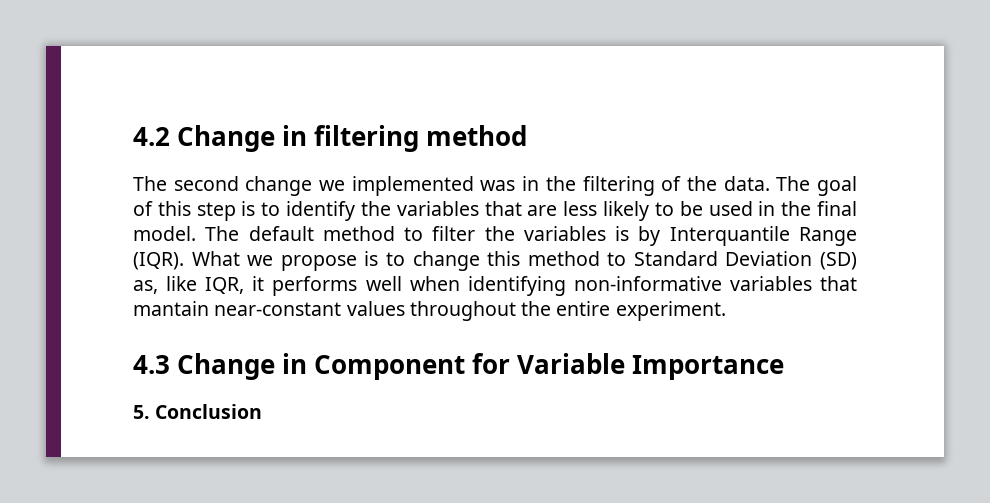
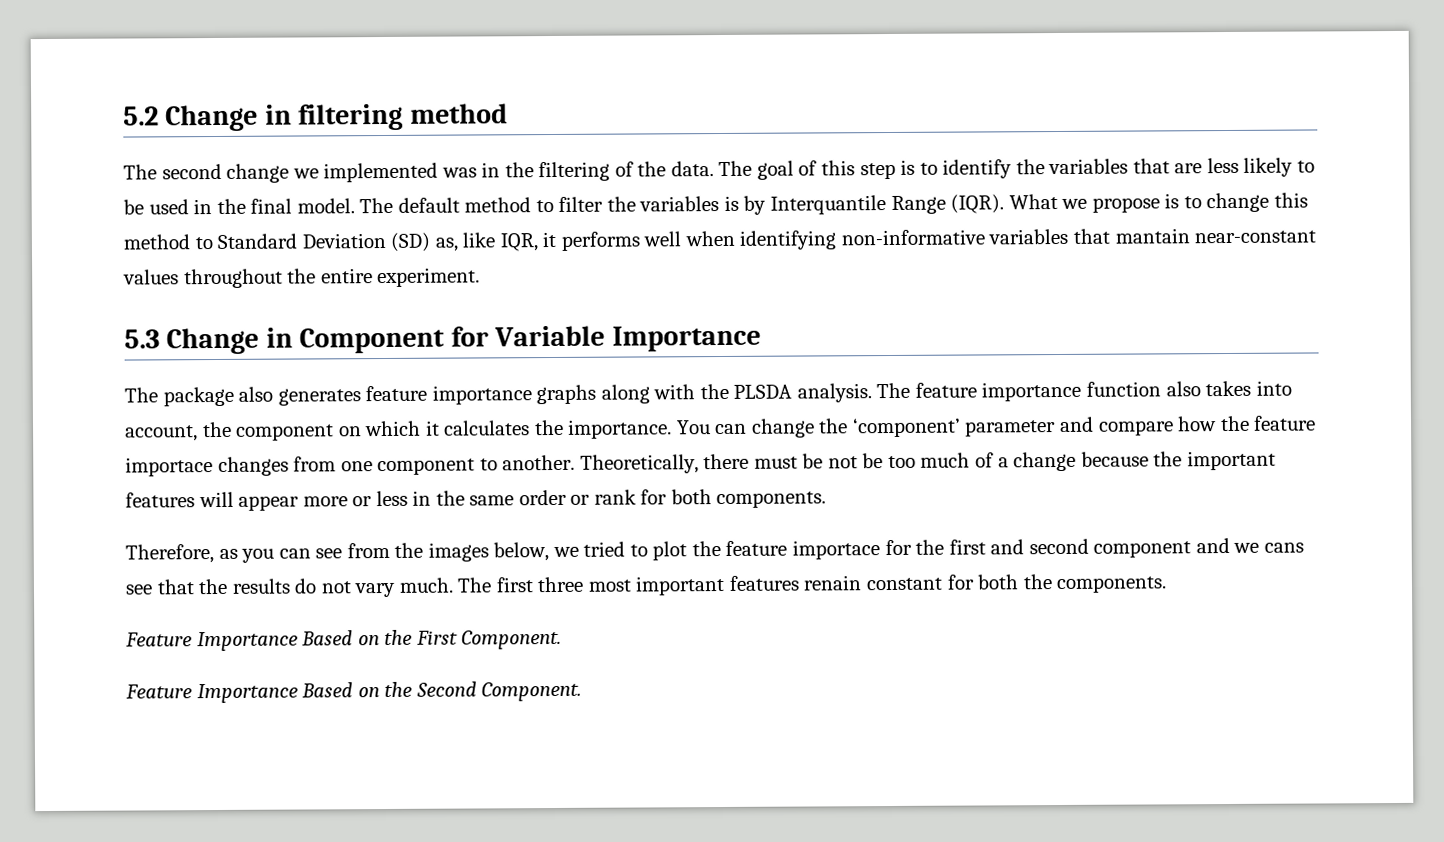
- 4.2 Change in filtering method
+ 5.2 Change in filtering method
- 4.3 Change in Component for Variable Importance
+ 5.3 Change in Component for Variable Importance
- 5. Conclusion
+ The package also generates feature importance graphs along with the PLSDA analysis. The feature importance function also takes into account, the component on which it calculates the importance. You can change the ‘component’ parameter and compare how the feature importace changes from one component to another. Theoretically, there must be not be too much of a change because the important features will appear more or less in the same order or rank for both components.
+ Therefore, as you can see from the images below, we tried to plot the feature importace for the first and second component and we cans see that the results do not vary much. The first three most important features renain constant for both the components.
+ Feature Importance Based on the First Component.
+ Feature Importance Based on the Second Component.

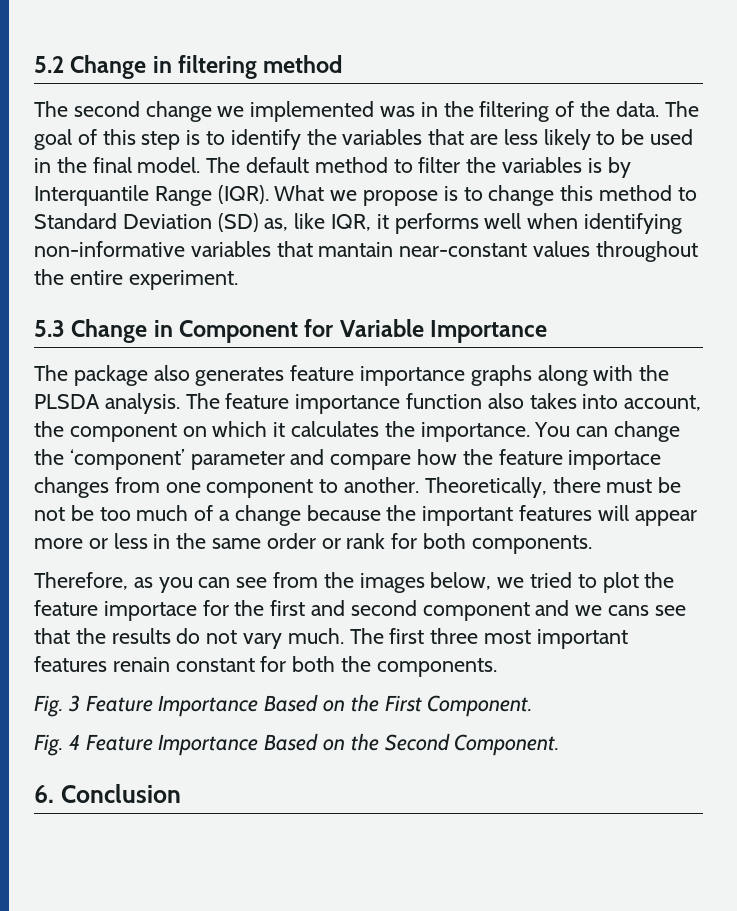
- Feature Importance Based on the First Component.
+ Fig. 3 Feature Importance Based on the First Component.
- Feature Importance Based on the Second Component.
+ Fig. 4 Feature Importance Based on the Second Component.
+ 6. Conclusion

